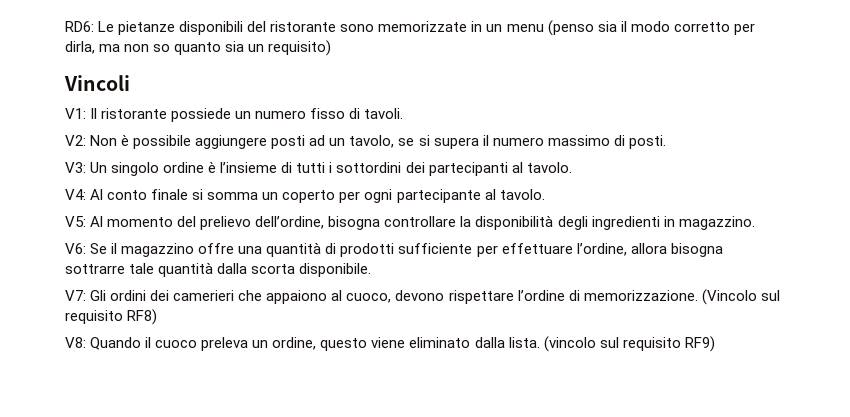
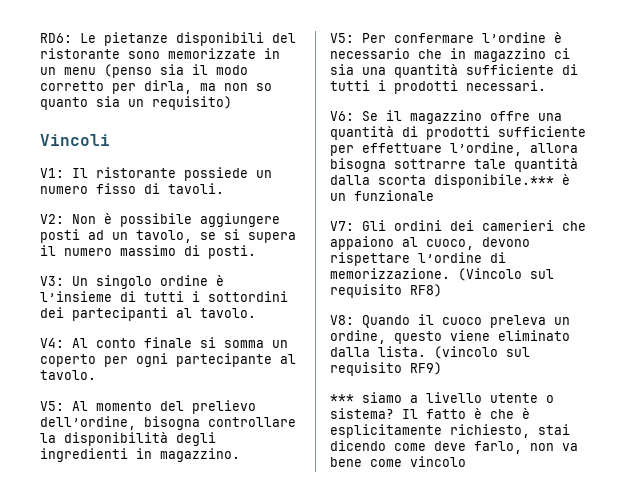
+ V5: Per confermare l’ordine è necessario che in magazzino ci sia una quantità sufficiente di tutti i prodotti necessari.
- V6: Se il magazzino offre una quantità di prodotti sufficiente per effettuare l’ordine, allora bisogna sottrarre tale quantità dalla scorta disponibile.
+ V6: Se il magazzino offre una quantità di prodotti sufficiente per effettuare l’ordine, allora bisogna sottrarre tale quantità dalla scorta disponibile.*** è un funzionale
+ *** siamo a livello utente o sistema? Il fatto è che è esplicitamente richiesto, stai dicendo come deve farlo, non va bene come vincolo

